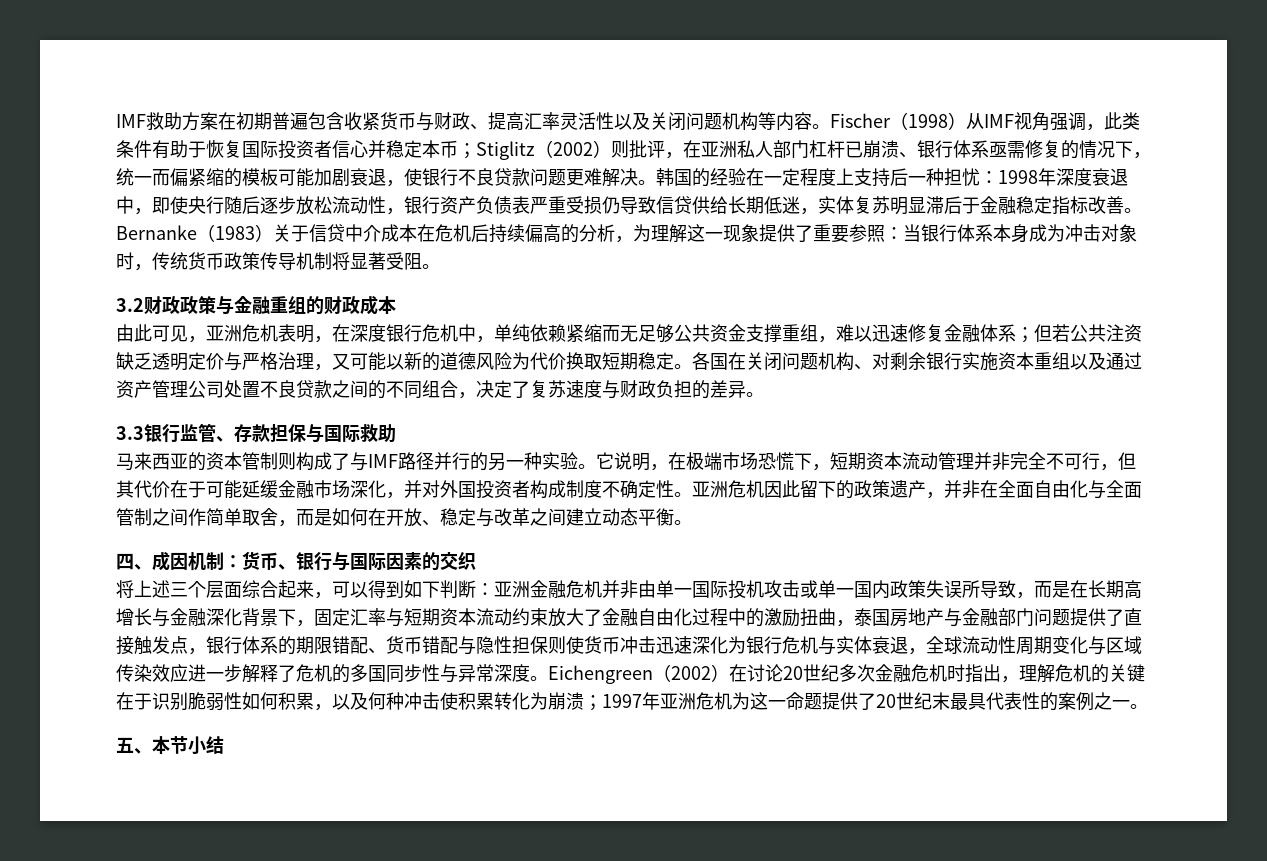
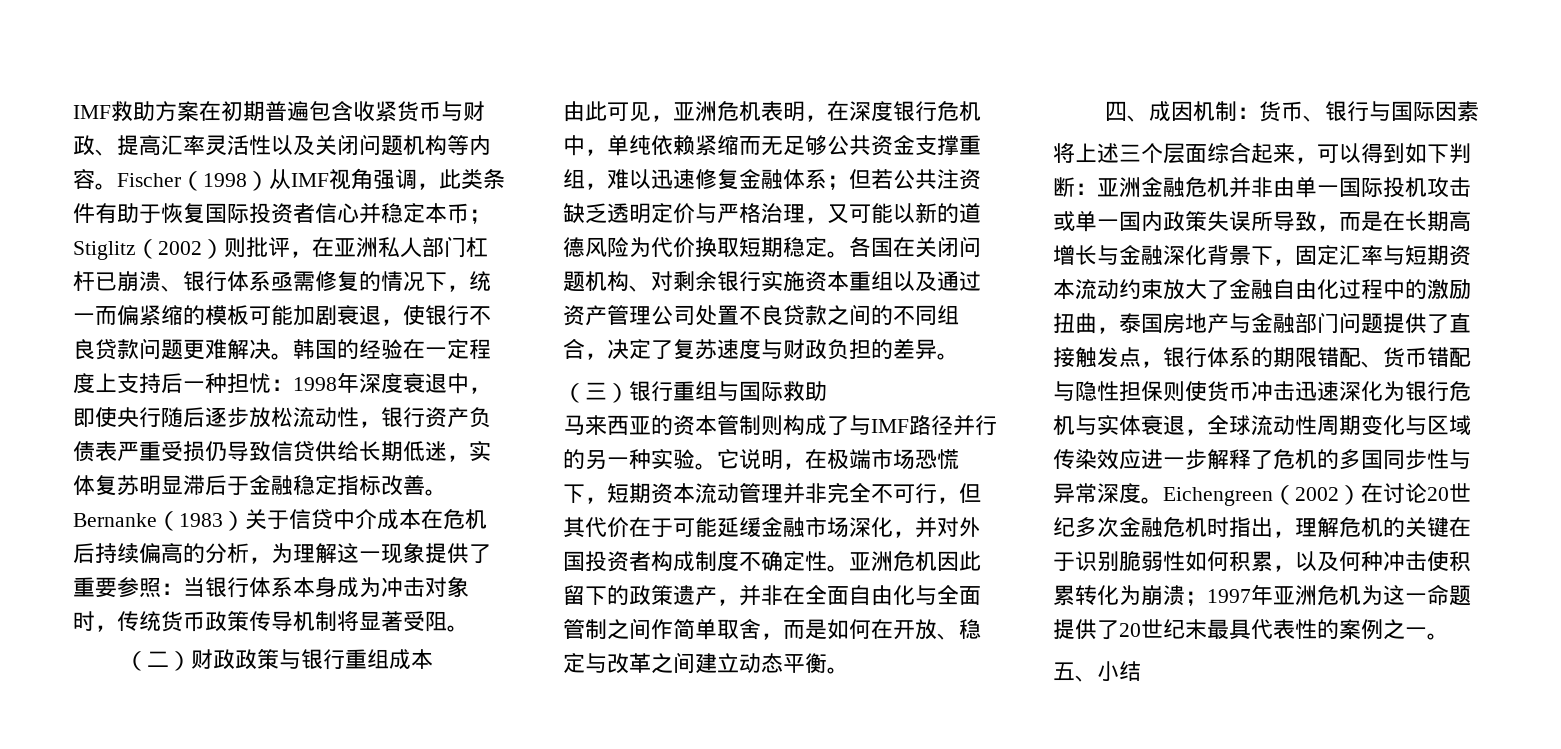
- 3.2财政政策与金融重组的财政成本
+ （二）财政政策与银行重组成本
- 3.3银行监管、存款担保与国际救助
+ （三）银行重组与国际救助
- 四、成因机制：货币、银行与国际因素的交织
+ 四、成因机制：货币、银行与国际因素
- 五、本节小结
+ 五、小结

